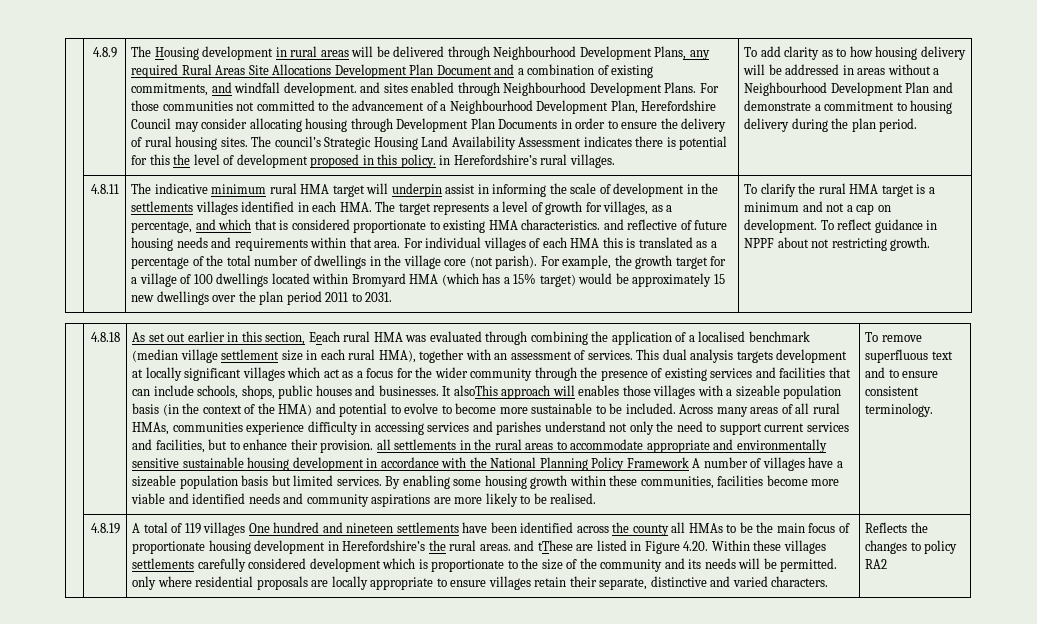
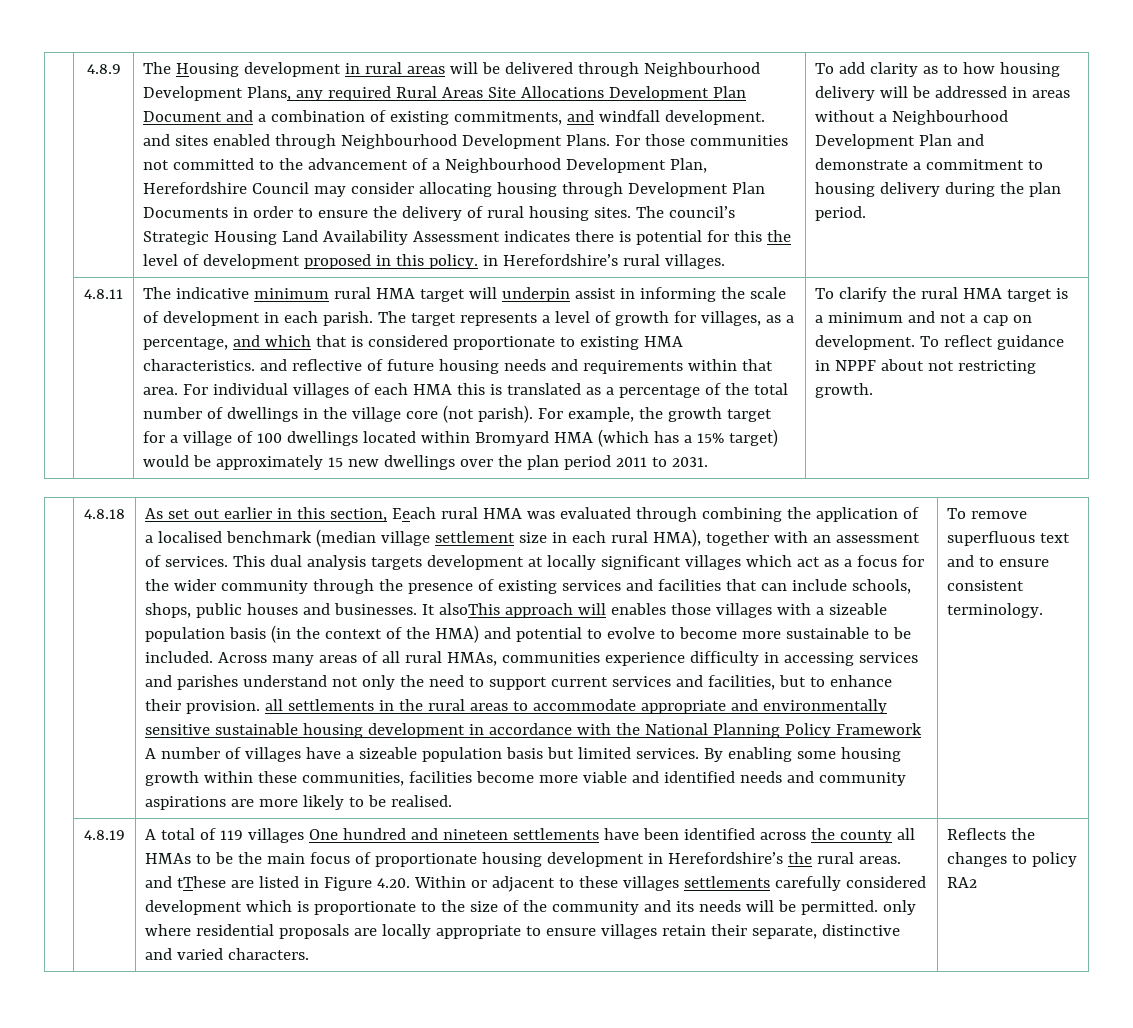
- The indicative minimum rural HMA target will underpin assist in informing the scale of development in the settlements villages identified in each HMA. The target represents a level of growth for villages, as a percentage, and which that is considered proportionate to existing HMA characteristics. and reflective of future housing needs and requirements within that area.
+ The indicative minimum rural HMA target will underpin assist in informing the scale of development in each parish. The target represents a level of growth for villages, as a percentage, and which that is considered proportionate to existing HMA characteristics. and reflective of future housing needs and requirements within that area.
- A total of 119 villages One hundred and nineteen settlements have been identified across the county all HMAs to be the main focus of proportionate housing development in Herefordshire’s the rural areas. and tThese are listed in Figure 4.20. Within these villages settlements carefully considered development which is proportionate to the size of the community and its needs will be permitted. only where residential proposals are locally appropriate to ensure villages retain their separate, distinctive and varied characters.
+ A total of 119 villages One hundred and nineteen settlements have been identified across the county all HMAs to be the main focus of proportionate housing development in Herefordshire’s the rural areas. and tThese are listed in Figure 4.20. Within or adjacent to these villages settlements carefully considered development which is proportionate to the size of the community and its needs will be permitted. only where residential proposals are locally appropriate to ensure villages retain their separate, distinctive and varied characters.

